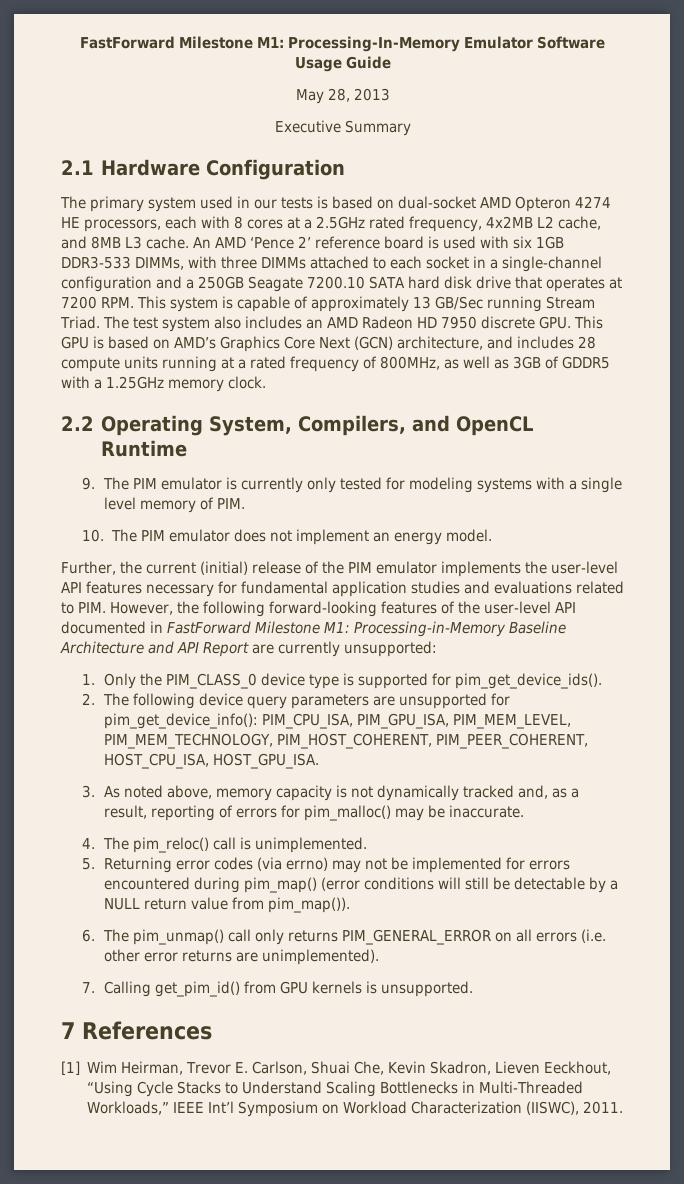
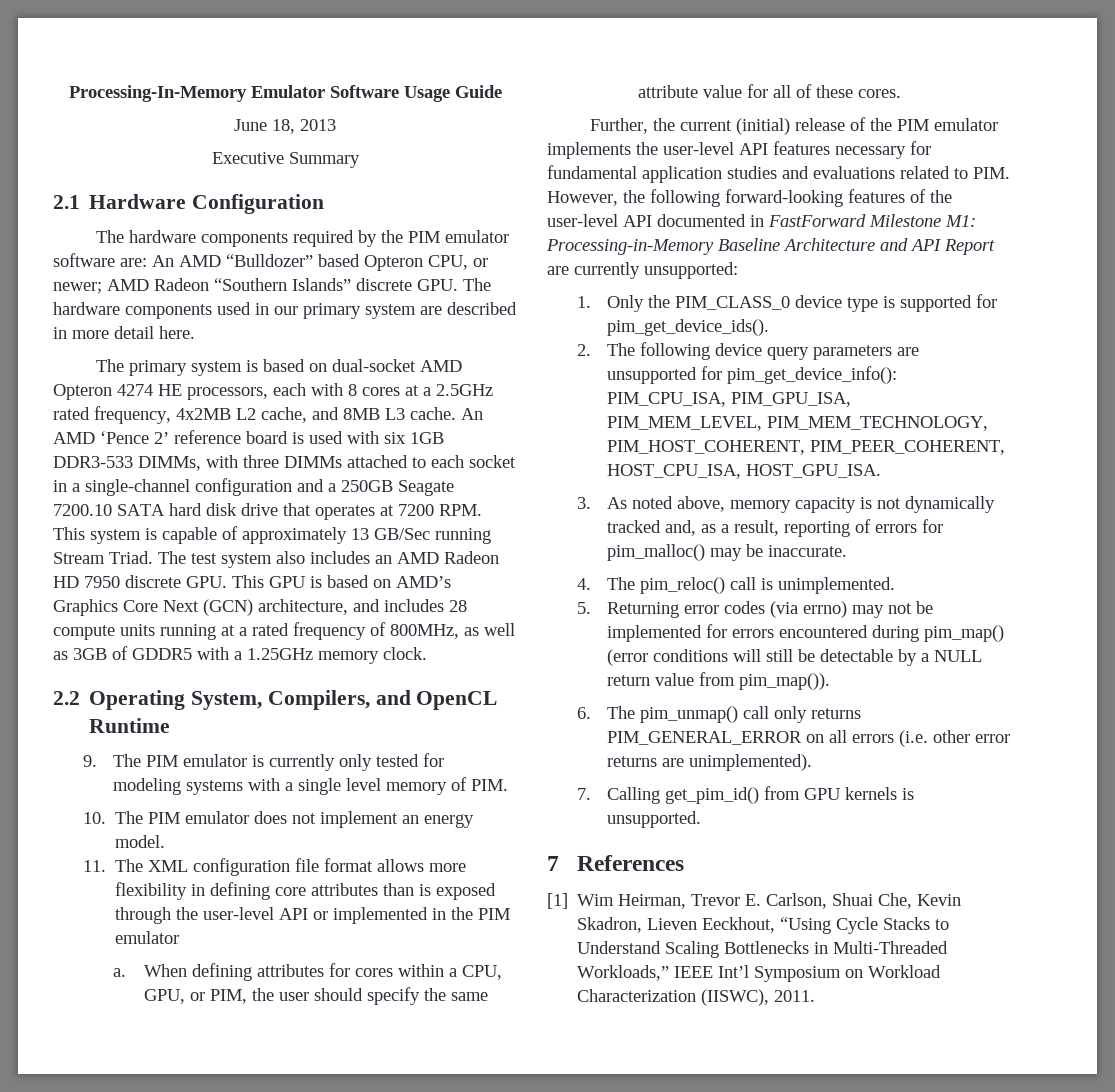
- FastForward Milestone M1: Processing-In-Memory Emulator Software Usage Guide
+ Processing-In-Memory Emulator Software Usage Guide
- May 28, 2013
+ June 18, 2013
- The primary system used in our tests is based on dual-socket AMD Opteron 4274 HE processors, each with 8 cores at a 2.5GHz rated frequency, 4x2MB L2 cache, and 8MB L3 cache.
+ The hardware components required by the PIM emulator software are: An AMD “Bulldozer” based Opteron CPU, or newer; AMD Radeon “Southern Islands” discrete GPU. The hardware components used in our primary system are described in more detail here.
+ The primary system is based on dual-socket AMD Opteron 4274 HE processors, each with 8 cores at a 2.5GHz rated frequency, 4x2MB L2 cache, and 8MB L3 cache.
+ 11. The XML configuration file format allows more flexibility in defining core attributes than is exposed through the user-level API or implemented in the PIM emulator
+ a. When defining attributes for cores within a CPU, GPU, or PIM, the user should specify the same attribute value for all of these cores.

